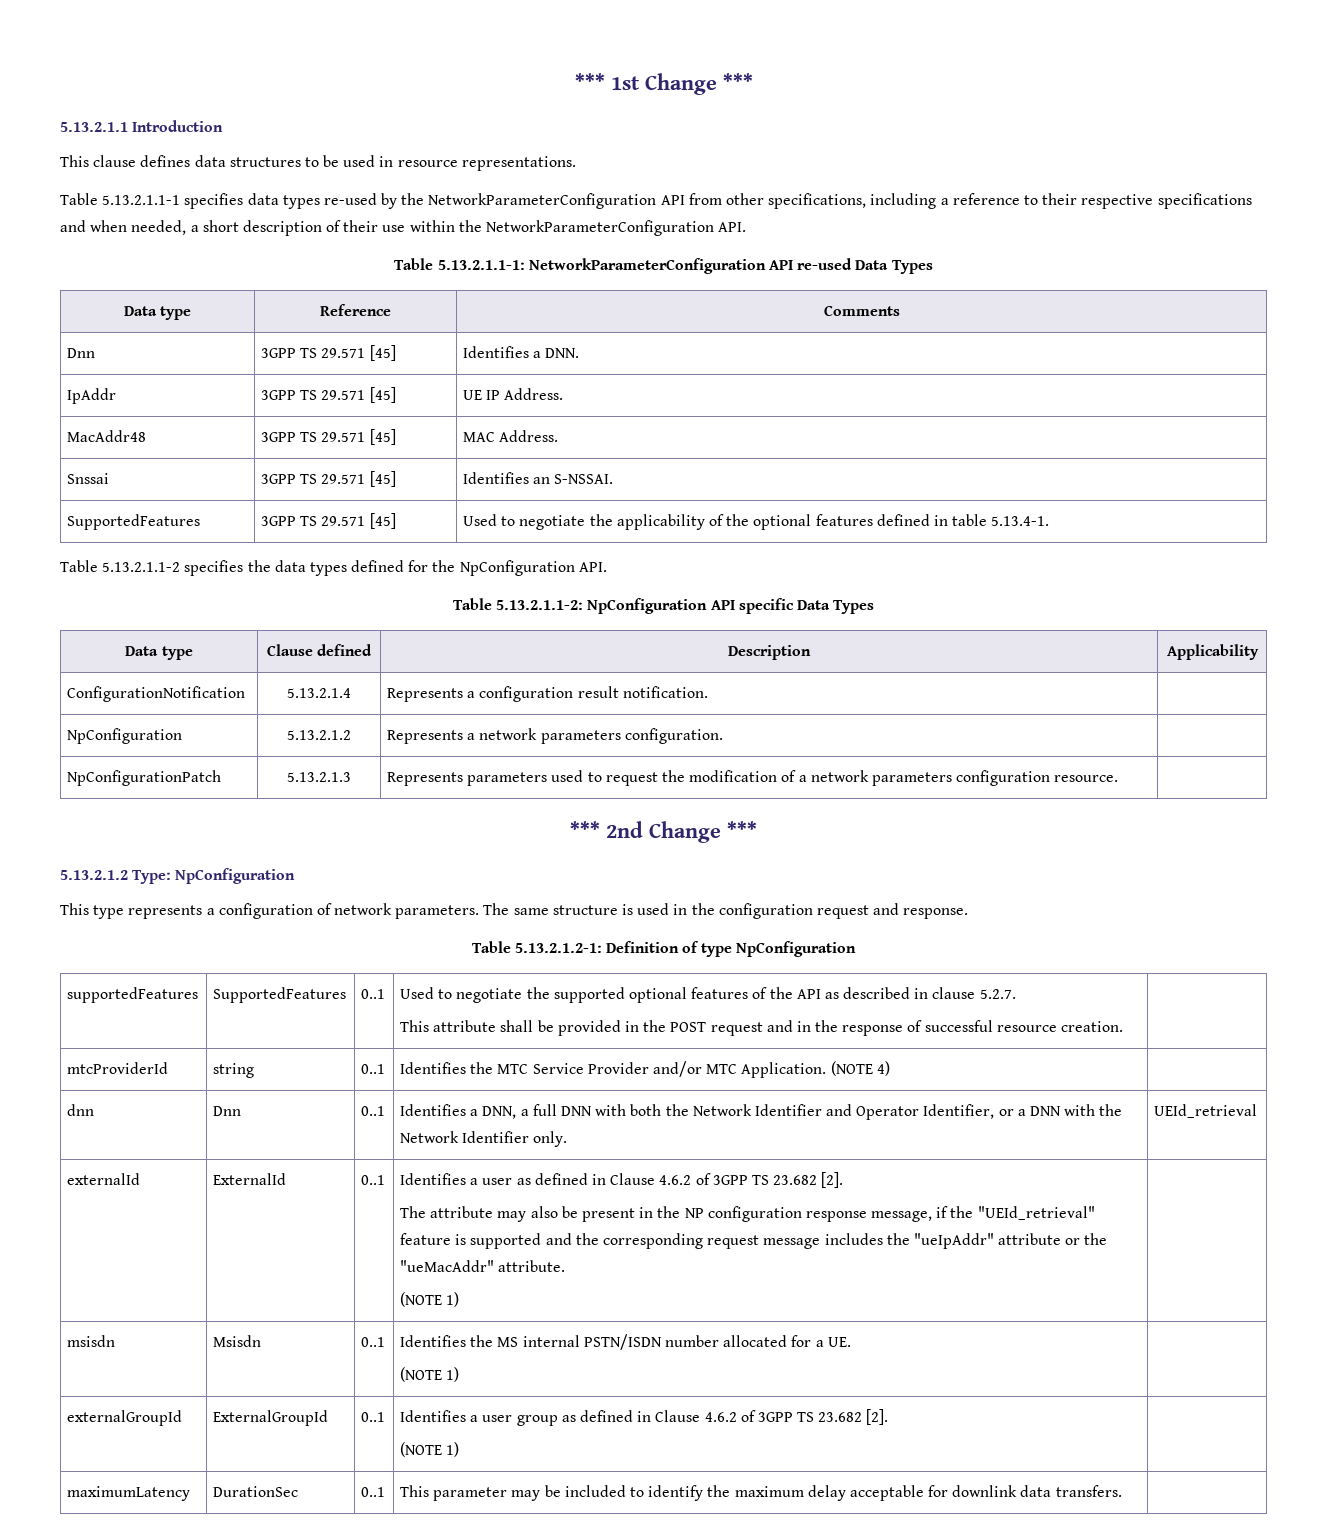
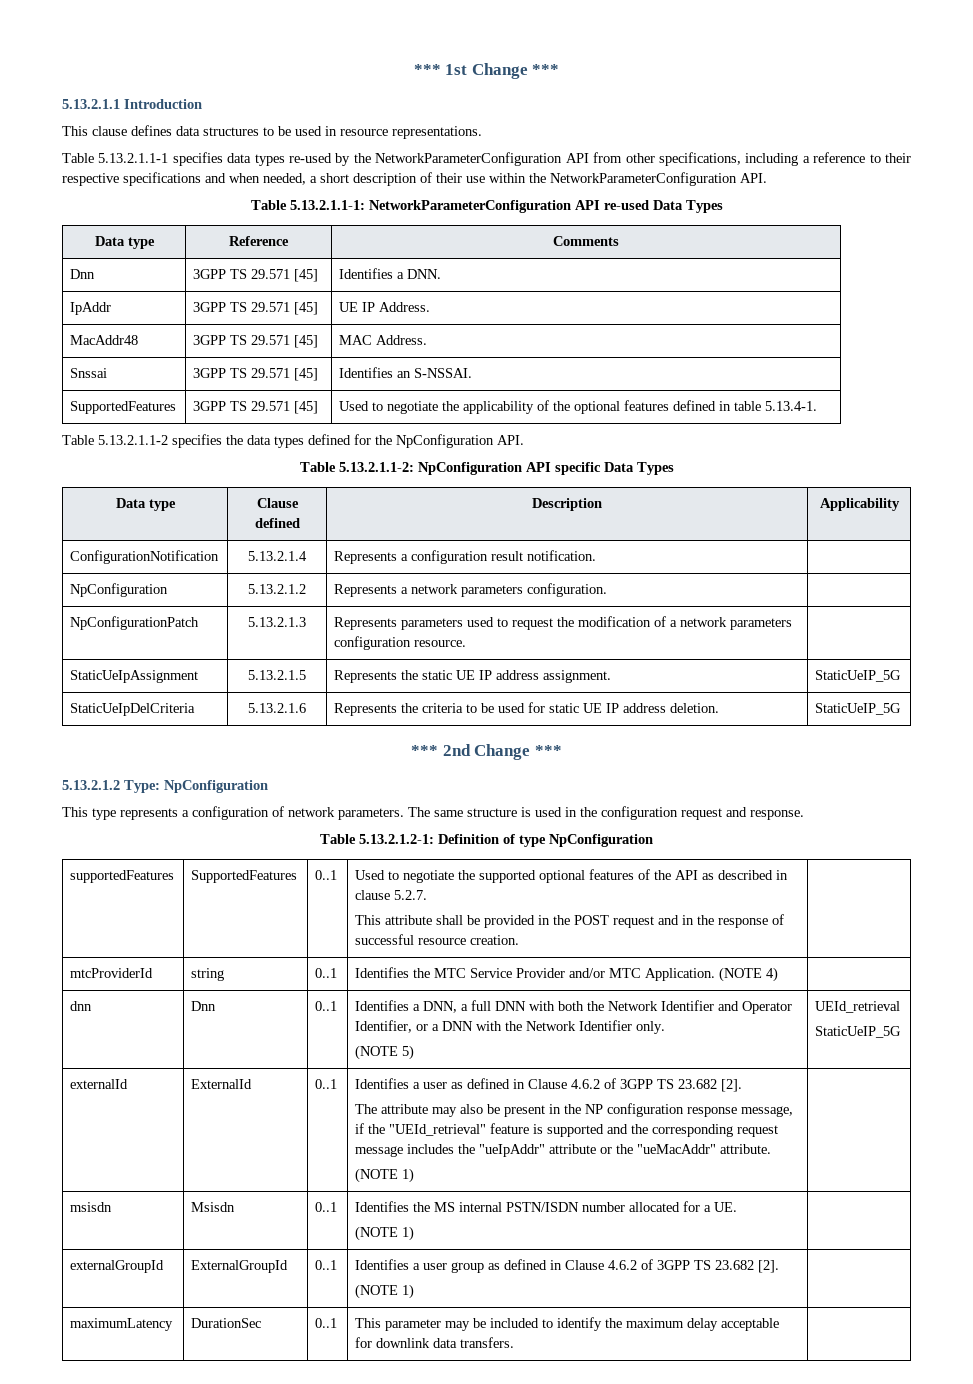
+ StaticUeIpAssignment | 5.13.2.1.5 | Represents the static UE IP address assignment. | StaticUeIP_5G
+ StaticUeIpDelCriteria | 5.13.2.1.6 | Represents the criteria to be used for static UE IP address deletion. | StaticUeIP_5G
- dnn | Dnn | 0..1 | Identifies a DNN, a full DNN with both the Network Identifier and Operator Identifier, or a DNN with the Network Identifier only. | UEId_retrieval
+ dnn | Dnn | 0..1 | Identifies a DNN, a full DNN with both the Network Identifier and Operator Identifier, or a DNN with the Network Identifier only.
+ (NOTE 5) | UEId_retrieval
+ StaticUeIP_5G

